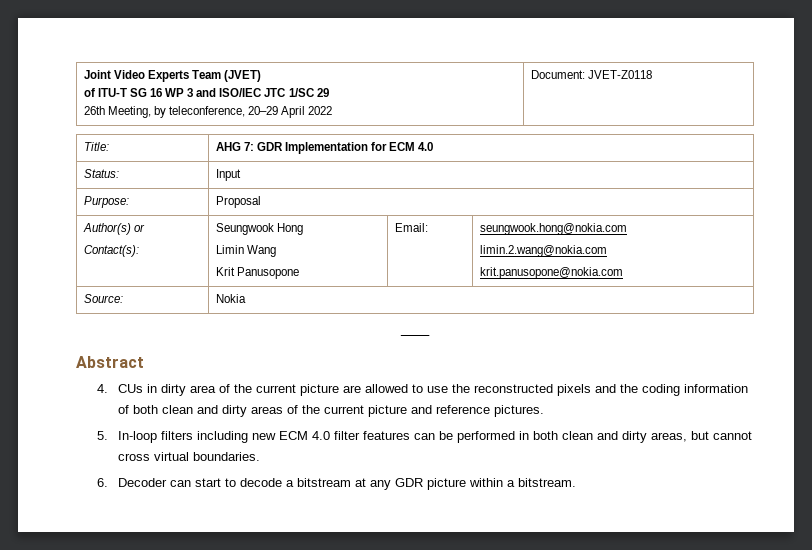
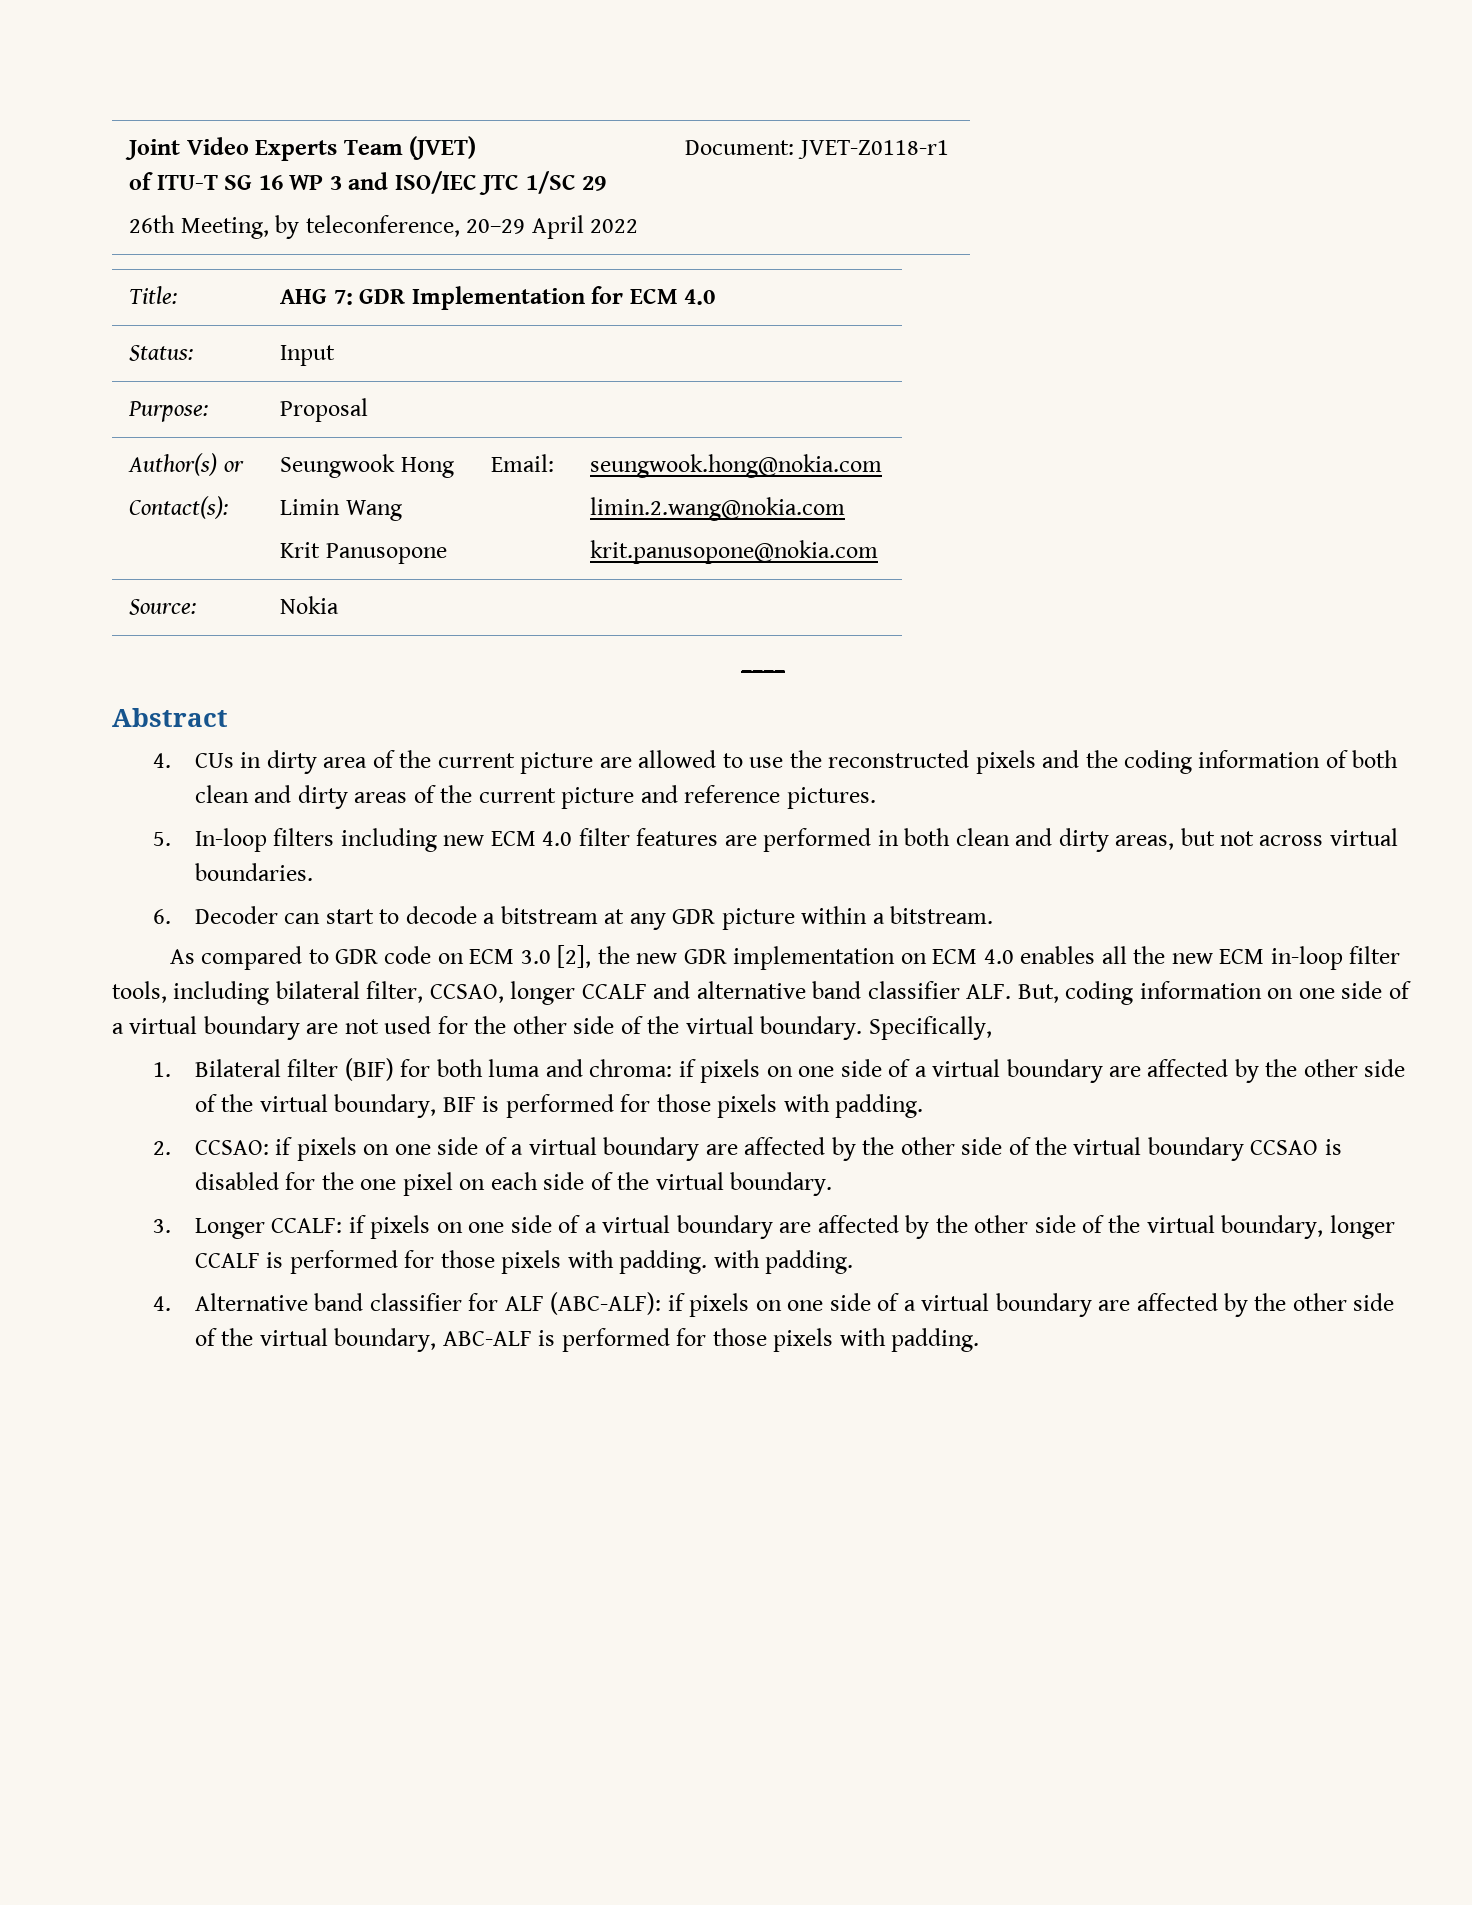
  Joint Video Experts Team (JVET)
  of ITU-T SG 16 WP 3 and ISO/IEC JTC 1/SC 29
- 26th Meeting, by teleconference, 20–29 April 2022 | Document: JVET-Z0118
+ 26th Meeting, by teleconference, 20–29 April 2022 | Document: JVET-Z0118-r1
- 5. In-loop filters including new ECM 4.0 filter features can be performed in both clean and dirty areas, but cannot cross virtual boundaries.
+ 5. In-loop filters including new ECM 4.0 filter features are performed in both clean and dirty areas, but not across virtual boundaries.
+ As compared to GDR code on ECM 3.0 [2], the new GDR implementation on ECM 4.0 enables all the new ECM in-loop filter tools, including bilateral filter, CCSAO, longer CCALF and alternative band classifier ALF. But, coding information on one side of a virtual boundary are not used for the other side of the virtual boundary. Specifically,
+ 1. Bilateral filter (BIF) for both luma and chroma: if pixels on one side of a virtual boundary are affected by the other side of the virtual boundary, BIF is performed for those pixels with padding.
+ 2. CCSAO: if pixels on one side of a virtual boundary are affected by the other side of the virtual boundary CCSAO is disabled for the one pixel on each side of the virtual boundary.
+ 3. Longer CCALF: if pixels on one side of a virtual boundary are affected by the other side of the virtual boundary, longer CCALF is performed for those pixels with padding. with padding.
+ 4. Alternative band classifier for ALF (ABC-ALF): if pixels on one side of a virtual boundary are affected by the other side of the virtual boundary, ABC-ALF is performed for those pixels with padding.

